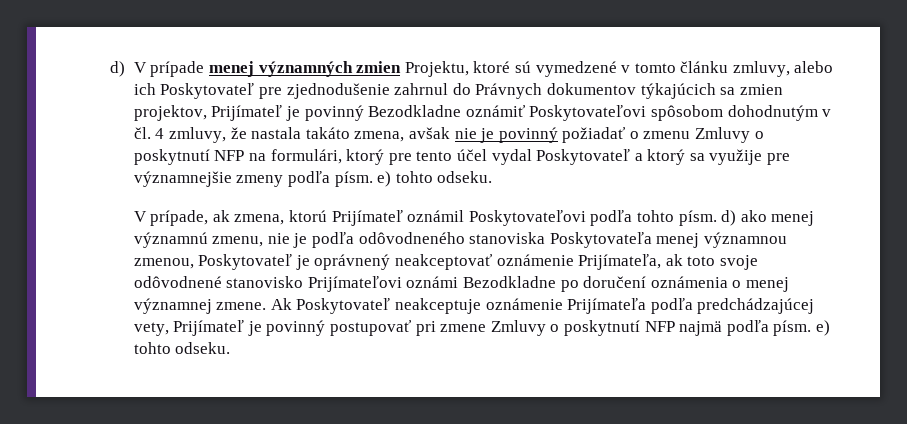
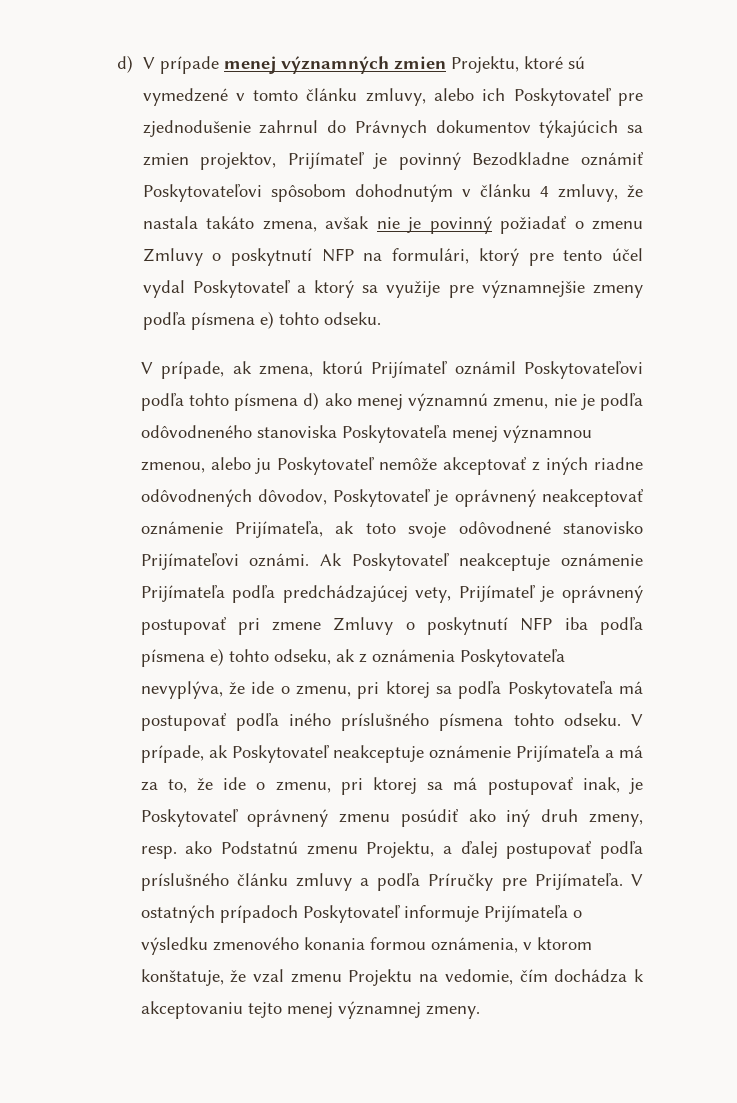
- d) V prípade menej významných zmien Projektu, ktoré sú vymedzené v tomto článku zmluvy, alebo ich Poskytovateľ pre zjednodušenie zahrnul do Právnych dokumentov týkajúcich sa zmien projektov, Prijímateľ je povinný Bezodkladne oznámiť Poskytovateľovi spôsobom dohodnutým v čl. 4 zmluvy, že nastala takáto zmena, avšak nie je povinný požiadať o zmenu Zmluvy o poskytnutí NFP na formulári, ktorý pre tento účel vydal Poskytovateľ a ktorý sa využije pre významnejšie zmeny podľa písm. e) tohto odseku.
+ d) V prípade menej významných zmien Projektu, ktoré sú vymedzené v tomto článku zmluvy, alebo ich Poskytovateľ pre zjednodušenie zahrnul do Právnych dokumentov týkajúcich sa zmien projektov, Prijímateľ je povinný Bezodkladne oznámiť Poskytovateľovi spôsobom dohodnutým v článku 4 zmluvy, že nastala takáto zmena, avšak nie je povinný požiadať o zmenu Zmluvy o poskytnutí NFP na formulári, ktorý pre tento účel vydal Poskytovateľ a ktorý sa využije pre významnejšie zmeny podľa písmena e) tohto odseku.
- V prípade, ak zmena, ktorú Prijímateľ oznámil Poskytovateľovi podľa tohto písm. d) ako menej významnú zmenu, nie je podľa odôvodneného stanoviska Poskytovateľa menej významnou zmenou, Poskytovateľ je oprávnený neakceptovať oznámenie Prijímateľa, ak toto svoje odôvodnené stanovisko Prijímateľovi oznámi Bezodkladne po doručení oznámenia o menej významnej zmene.
+ V prípade, ak zmena, ktorú Prijímateľ oznámil Poskytovateľovi podľa tohto písmena d) ako menej významnú zmenu, nie je podľa odôvodneného stanoviska Poskytovateľa menej významnou zmenou, alebo ju Poskytovateľ nemôže akceptovať z iných riadne odôvodnených dôvodov, Poskytovateľ je oprávnený neakceptovať oznámenie Prijímateľa, ak toto svoje odôvodnené stanovisko Prijímateľovi oznámi.
- Ak Poskytovateľ neakceptuje oznámenie Prijímateľa podľa predchádzajúcej vety, Prijímateľ je povinný postupovať pri zmene Zmluvy o poskytnutí NFP najmä podľa písm. e) tohto odseku.
+ Ak Poskytovateľ neakceptuje oznámenie Prijímateľa podľa predchádzajúcej vety, Prijímateľ je oprávnený postupovať pri zmene Zmluvy o poskytnutí NFP iba podľa písmena e) tohto odseku, ak z oznámenia Poskytovateľa nevyplýva, že ide o zmenu, pri ktorej sa podľa Poskytovateľa má postupovať podľa iného príslušného písmena tohto odseku. V prípade, ak Poskytovateľ neakceptuje oznámenie Prijímateľa a má za to, že ide o zmenu, pri ktorej sa má postupovať inak, je Poskytovateľ oprávnený zmenu posúdiť ako iný druh zmeny, resp. ako Podstatnú zmenu Projektu, a ďalej postupovať podľa príslušného článku zmluvy a podľa Príručky pre Prijímateľa. V ostatných prípadoch Poskytovateľ informuje Prijímateľa o výsledku zmenového konania formou oznámenia, v ktorom konštatuje, že vzal zmenu Projektu na vedomie, čím dochádza k akceptovaniu tejto menej významnej zmeny.

